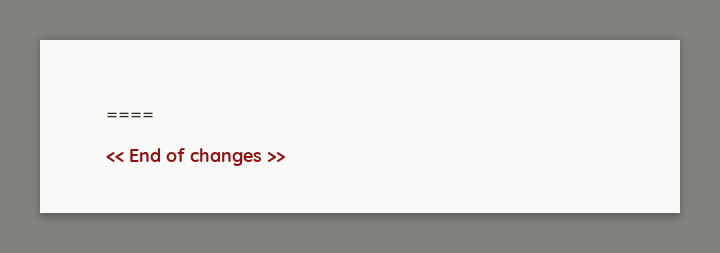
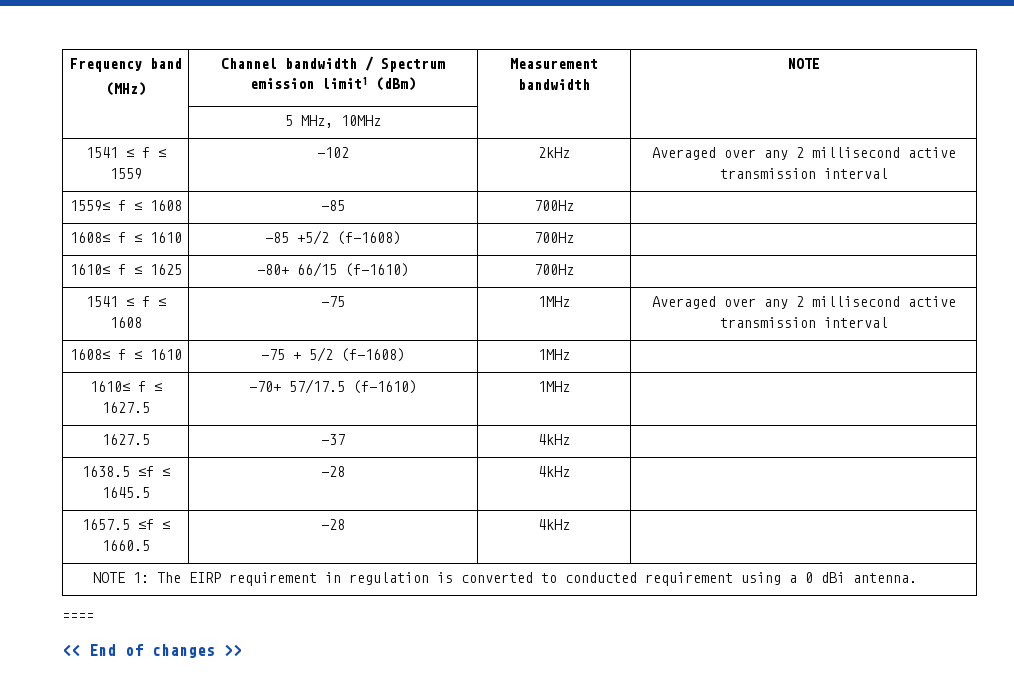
+ Frequency band
+ (MHz) | Channel bandwidth / Spectrum emission limit1 (dBm) | Measurement bandwidth | NOTE
+ | 5 MHz, 10MHz | |
+ 1541 ≤ f ≤ 1559 | -102 | 2kHz | Averaged over any 2 millisecond active transmission interval
+ 1559≤ f ≤ 1608 | -85 | 700Hz |
+ 1608≤ f ≤ 1610 | -85 +5/2 (f-1608) | 700Hz |
+ 1610≤ f ≤ 1625 | -80+ 66/15 (f-1610) | 700Hz |
+ 1541 ≤ f ≤ 1608 | -75 | 1MHz | Averaged over any 2 millisecond active transmission interval
+ 1608≤ f ≤ 1610 | -75 + 5/2 (f-1608) | 1MHz |
+ 1610≤ f ≤ 1627.5 | -70+ 57/17.5 (f-1610) | 1MHz |
+ 1627.5 | -37 | 4kHz |
+ 1638.5 ≤f ≤ 1645.5 | -28 | 4kHz |
+ 1657.5 ≤f ≤ 1660.5 | -28 | 4kHz |
+ NOTE 1: The EIRP requirement in regulation is converted to conducted requirement using a 0 dBi antenna.

